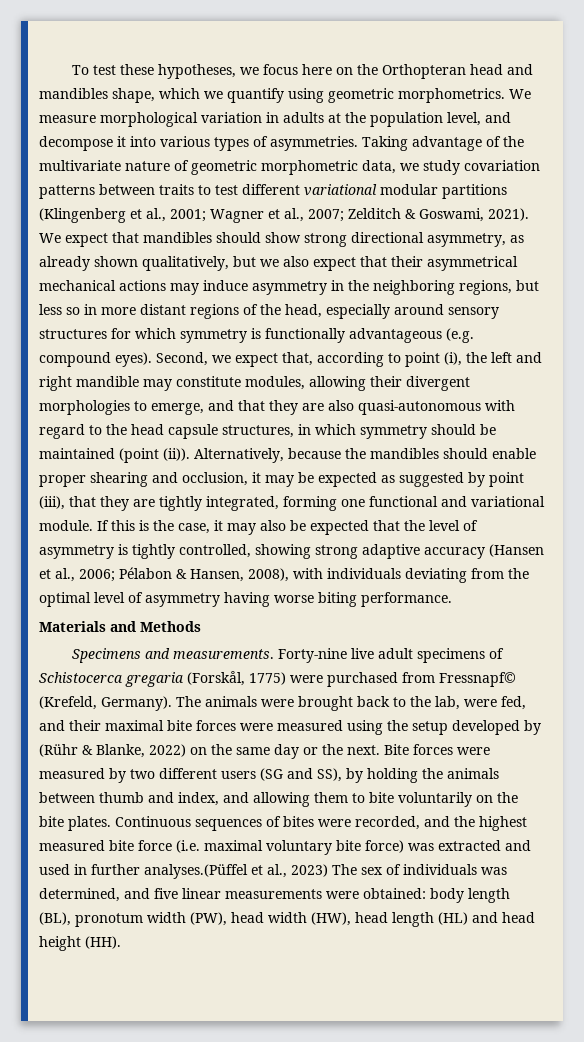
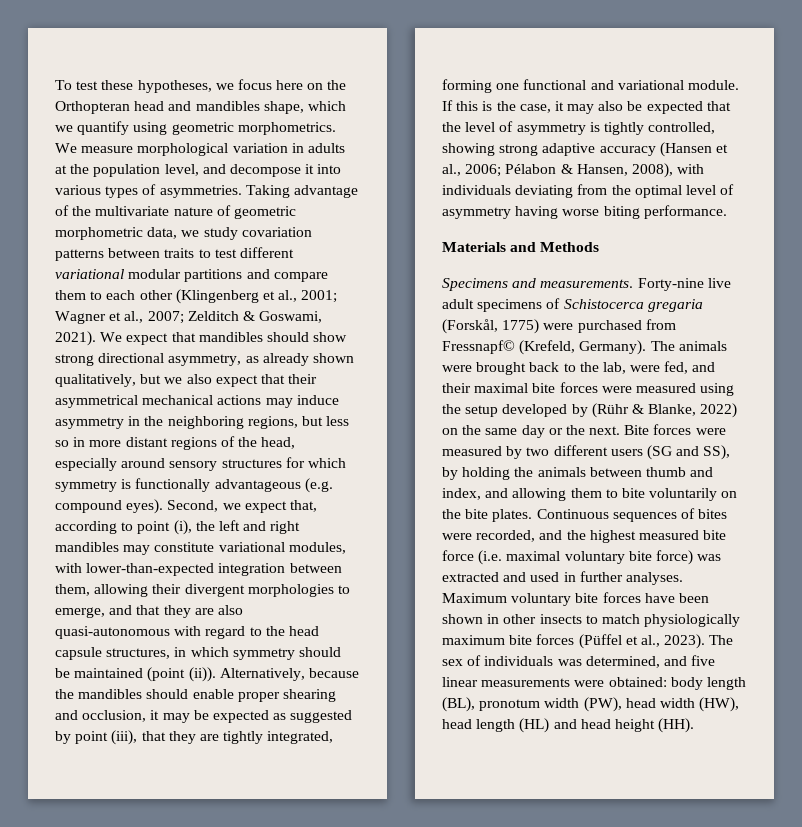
- Taking advantage of the multivariate nature of geometric morphometric data, we study covariation patterns between traits to test different variational modular partitions (Klingenberg et al., 2001; Wagner et al., 2007; Zelditch & Goswami, 2021).
+ Taking advantage of the multivariate nature of geometric morphometric data, we study covariation patterns between traits to test different variational modular partitions and compare them to each other (Klingenberg et al., 2001; Wagner et al., 2007; Zelditch & Goswami, 2021).
- Second, we expect that, according to point (i), the left and right mandible may constitute modules, allowing their divergent morphologies to emerge, and that they are also quasi-autonomous with regard to the head capsule structures, in which symmetry should be maintained (point (ii)).
+ Second, we expect that, according to point (i), the left and right mandibles may constitute variational modules, with lower-than-expected integration between them, allowing their divergent morphologies to emerge, and that they are also quasi-autonomous with regard to the head capsule structures, in which symmetry should be maintained (point (ii)).
- Continuous sequences of bites were recorded, and the highest measured bite force (i.e. maximal voluntary bite force) was extracted and used in further analyses.(Püffel et al., 2023) The sex of individuals was determined, and five linear measurements were obtained: body length (BL), pronotum width (PW), head width (HW), head length (HL) and head height (HH).
+ Continuous sequences of bites were recorded, and the highest measured bite force (i.e. maximal voluntary bite force) was extracted and used in further analyses. Maximum voluntary bite forces have been shown in other insects to match physiologically maximum bite forces (Püffel et al., 2023). The sex of individuals was determined, and five linear measurements were obtained: body length (BL), pronotum width (PW), head width (HW), head length (HL) and head height (HH).

